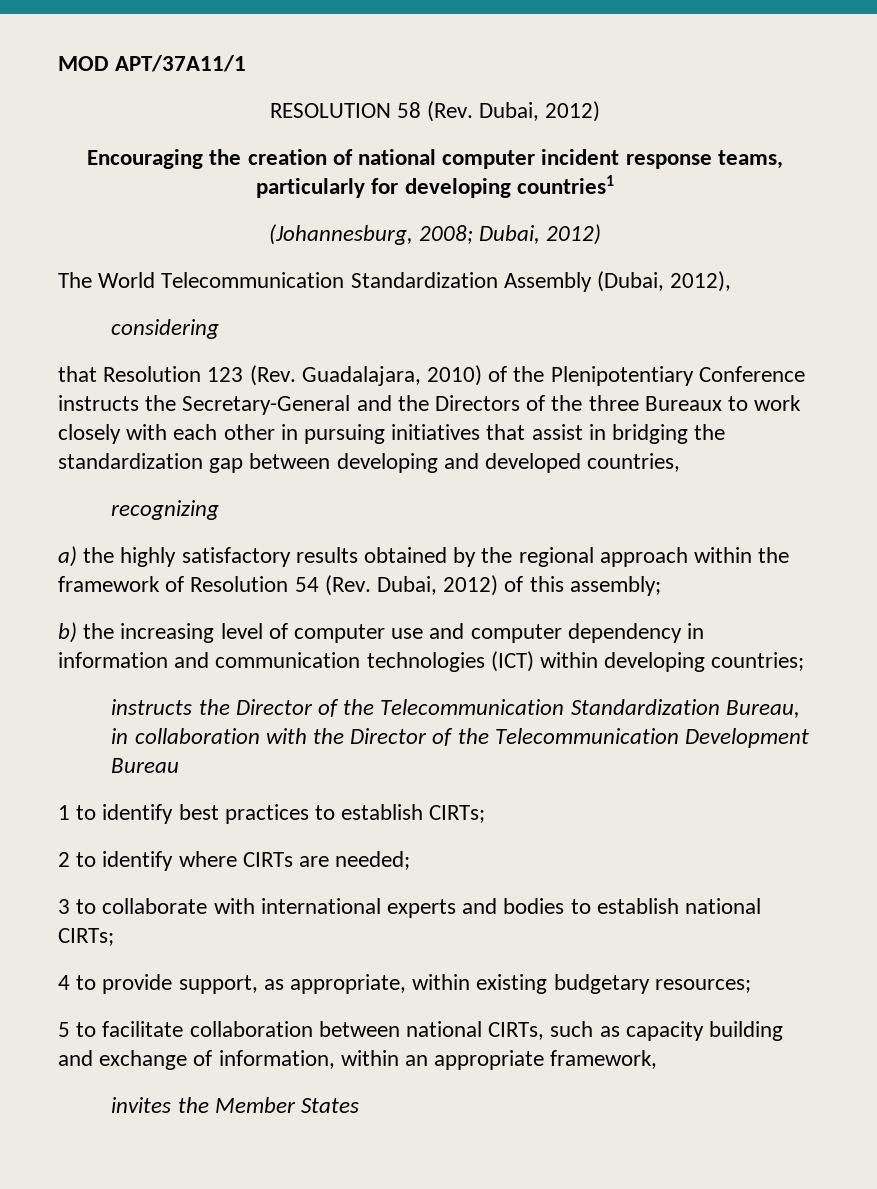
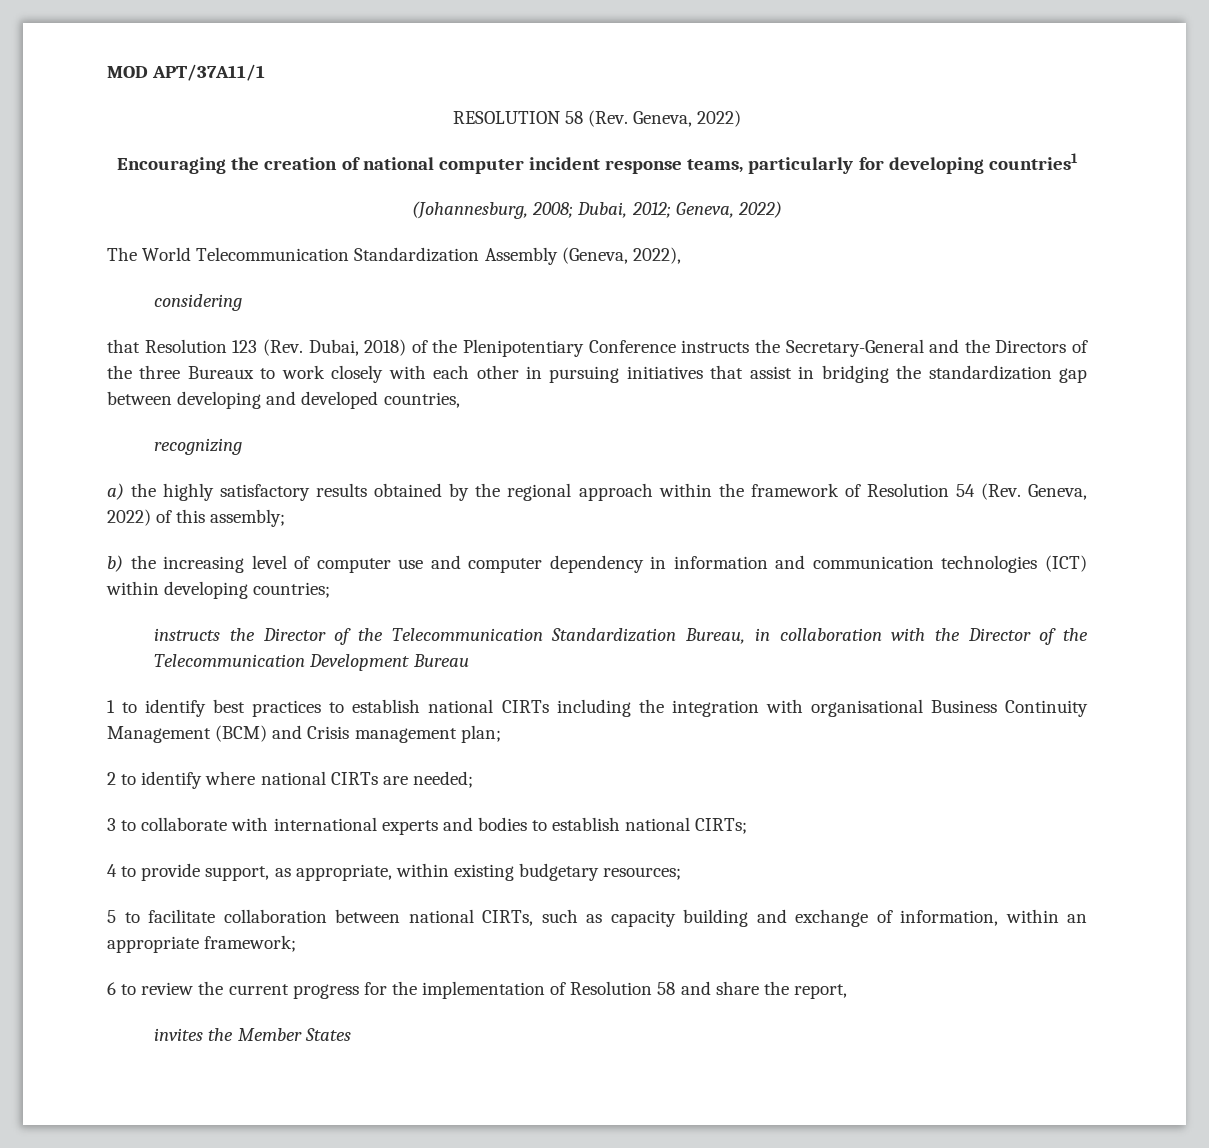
- RESOLUTION 58 (Rev. Dubai, 2012)
+ RESOLUTION 58 (Rev. Geneva, 2022)
- (Johannesburg, 2008; Dubai, 2012)
+ (Johannesburg, 2008; Dubai, 2012; Geneva, 2022)
- The World Telecommunication Standardization Assembly (Dubai, 2012),
+ The World Telecommunication Standardization Assembly (Geneva, 2022),
- that Resolution 123 (Rev. Guadalajara, 2010) of the Plenipotentiary Conference instructs the Secretary-General and the Directors of the three Bureaux to work closely with each other in pursuing initiatives that assist in bridging the standardization gap between developing and developed countries,
+ that Resolution 123 (Rev. Dubai, 2018) of the Plenipotentiary Conference instructs the Secretary-General and the Directors of the three Bureaux to work closely with each other in pursuing initiatives that assist in bridging the standardization gap between developing and developed countries,
- a) the highly satisfactory results obtained by the regional approach within the framework of Resolution 54 (Rev. Dubai, 2012) of this assembly;
+ a) the highly satisfactory results obtained by the regional approach within the framework of Resolution 54 (Rev. Geneva, 2022) of this assembly;
- 1 to identify best practices to establish CIRTs;
+ 1 to identify best practices to establish national CIRTs including the integration with organisational Business Continuity Management (BCM) and Crisis management plan;
- 2 to identify where CIRTs are needed;
+ 2 to identify where national CIRTs are needed;
- 5 to facilitate collaboration between national CIRTs, such as capacity building and exchange of information, within an appropriate framework,
+ 5 to facilitate collaboration between national CIRTs, such as capacity building and exchange of information, within an appropriate framework;
+ 6 to review the current progress for the implementation of Resolution 58 and share the report,

